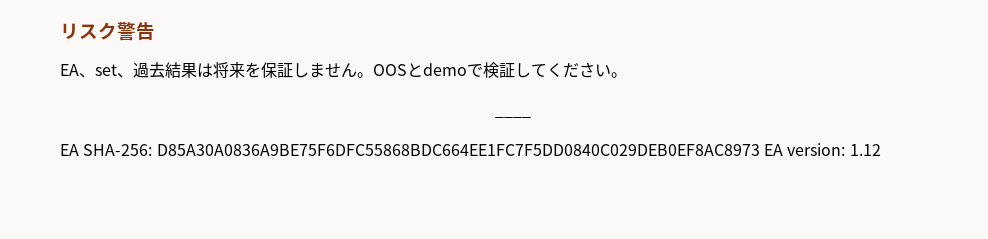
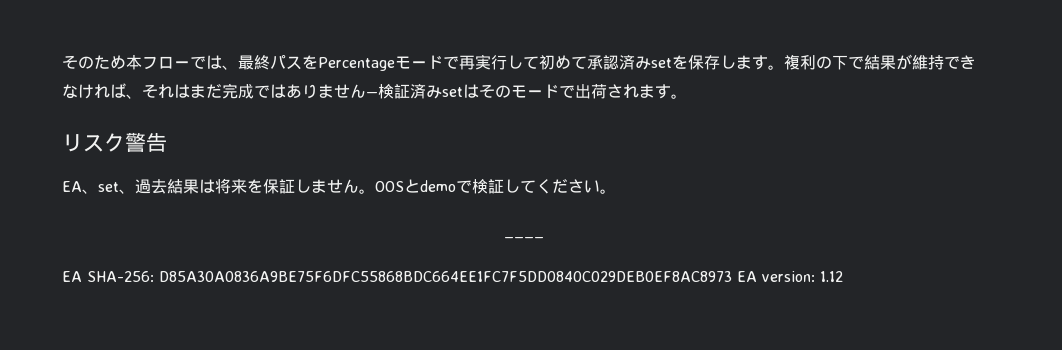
+ そのため本フローでは、最終パスをPercentageモードで再実行して初めて承認済みsetを保存します。複利の下で結果が維持できなければ、それはまだ完成ではありません—検証済みsetはそのモードで出荷されます。

